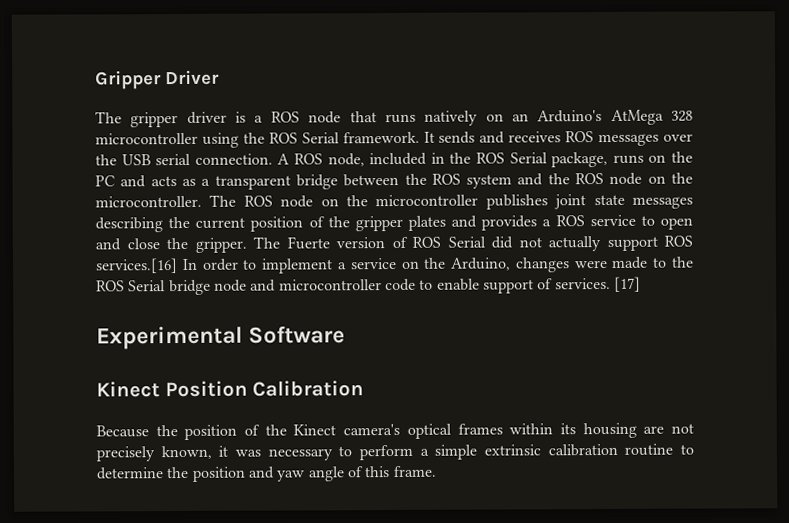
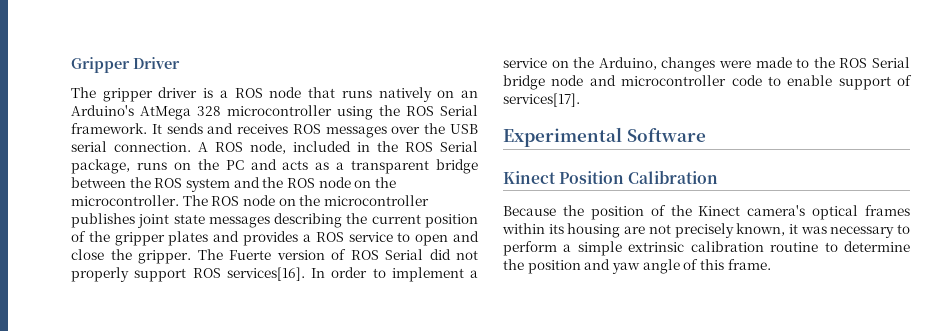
- The Fuerte version of ROS Serial did not actually support ROS services.[16] In order to implement a service on the Arduino, changes were made to the ROS Serial bridge node and microcontroller code to enable support of services. [17]
+ The Fuerte version of ROS Serial did not properly support ROS services[16]. In order to implement a service on the Arduino, changes were made to the ROS Serial bridge node and microcontroller code to enable support of services[17].

